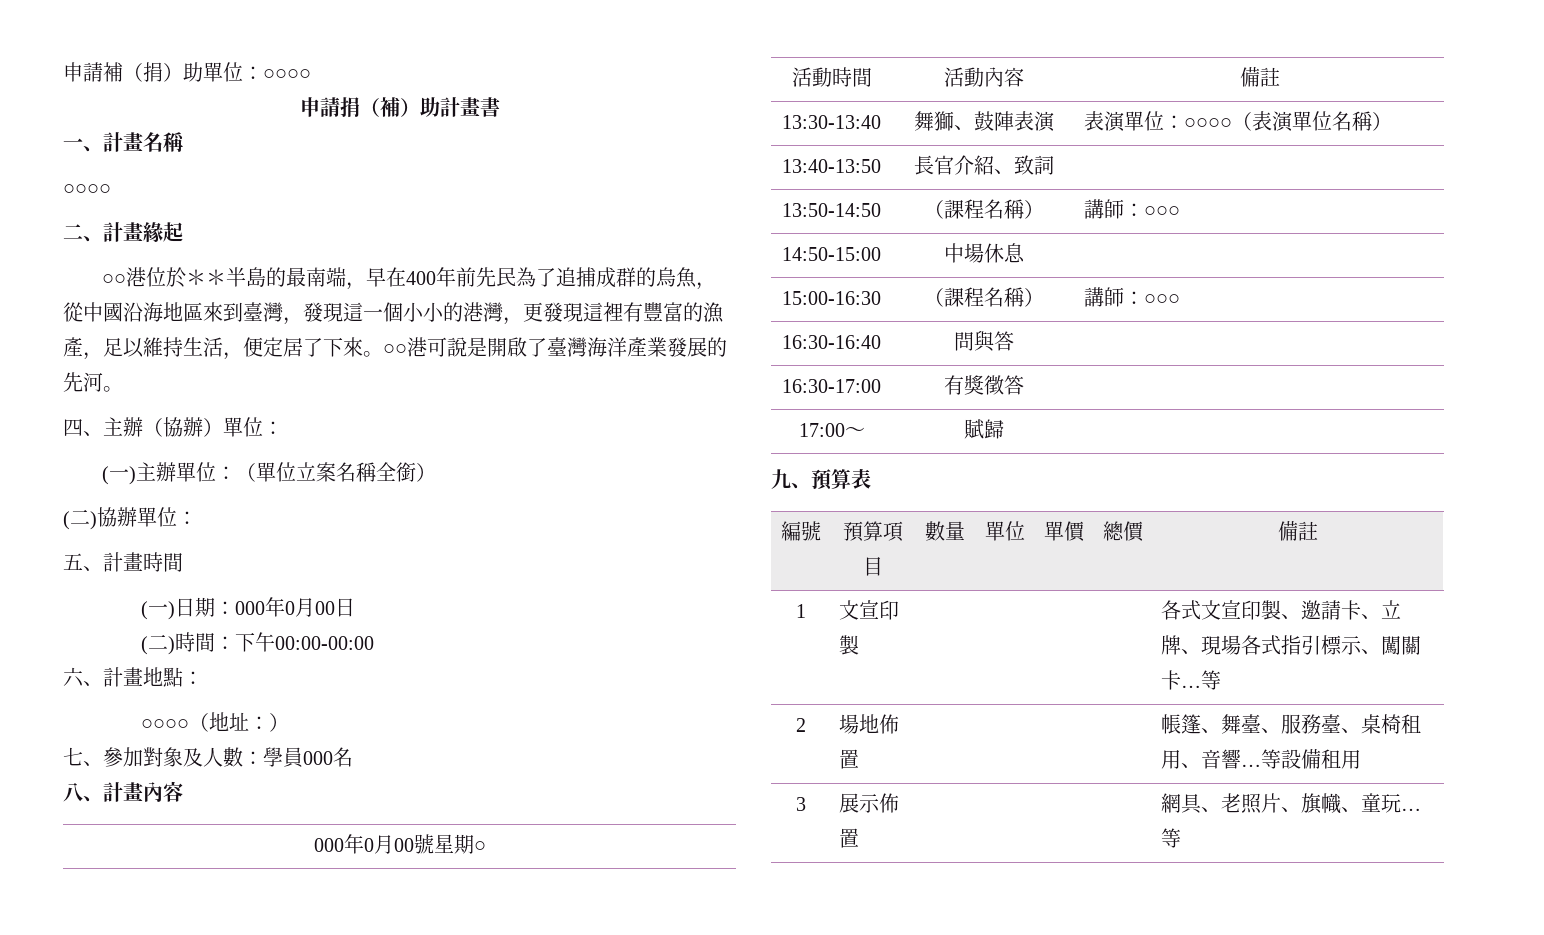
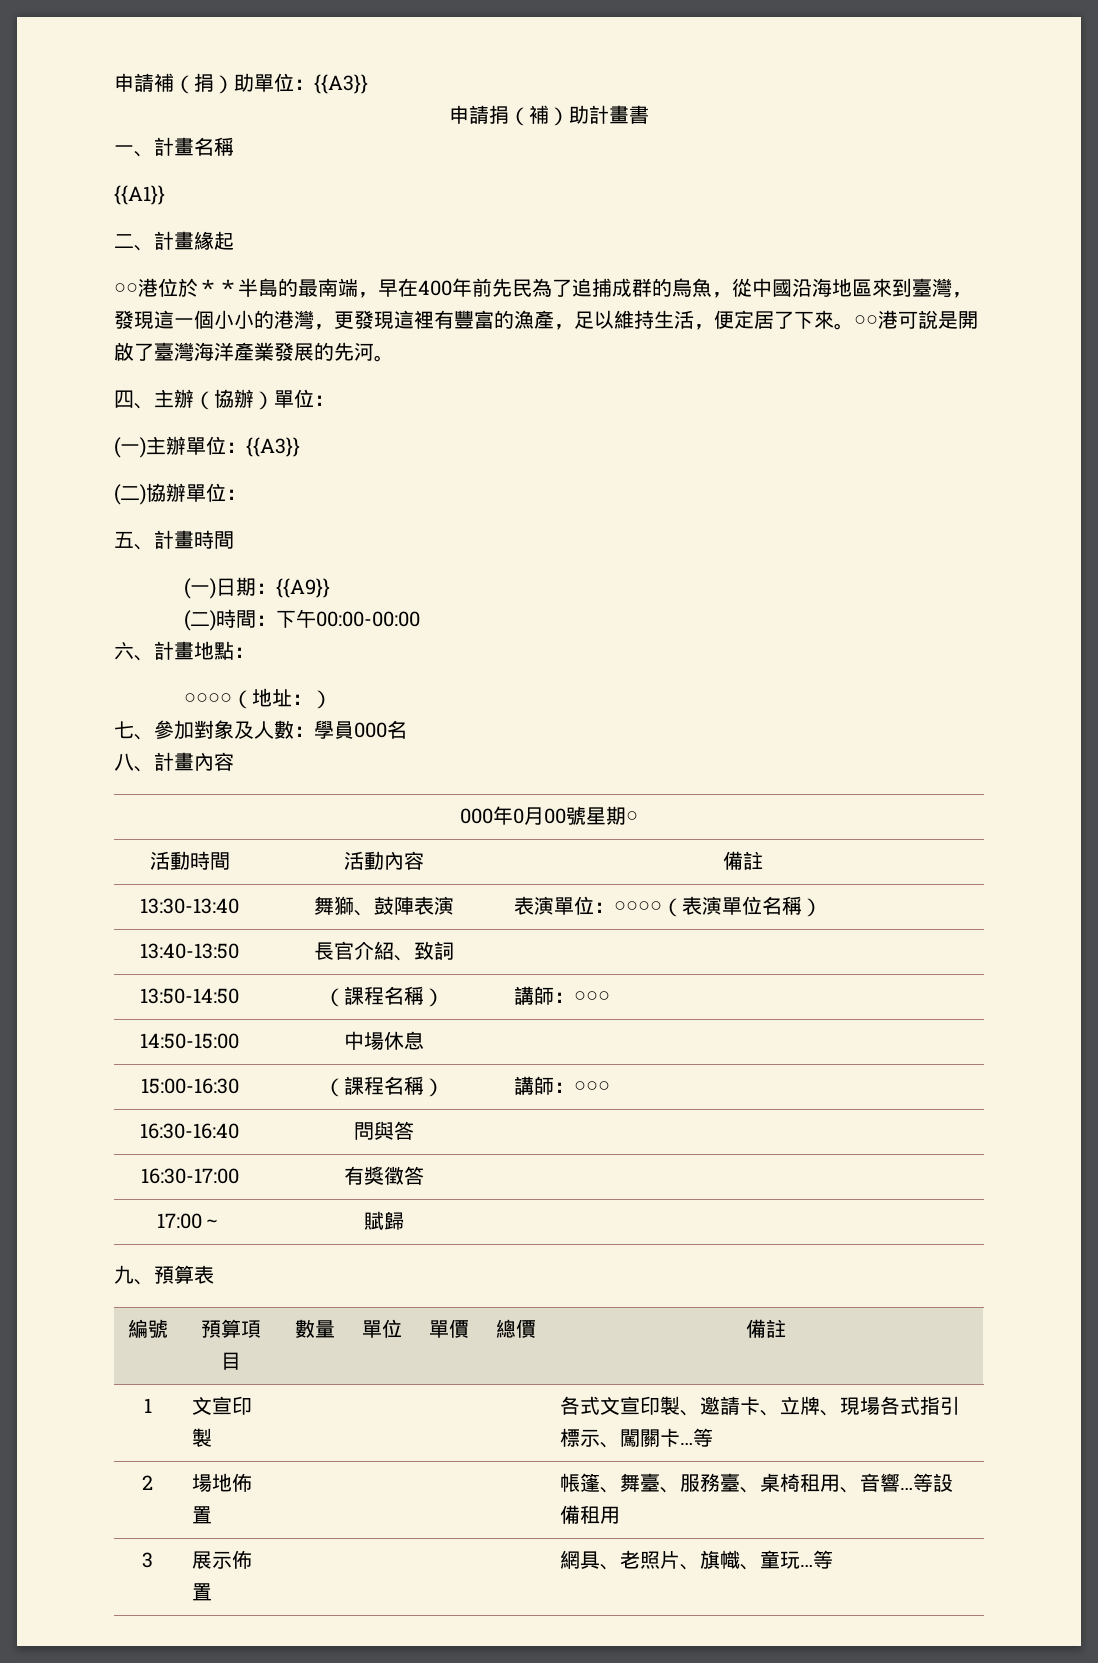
- 申請補（捐）助單位：○○○○
+ 申請補（捐）助單位：{{A3}}
  一、計畫名稱
- ○○○○
+ {{A1}}
- (一)主辦單位：（單位立案名稱全銜）
+ (一)主辦單位：{{A3}}
- (一)日期：000年0月00日
+ (一)日期：{{A9}}

